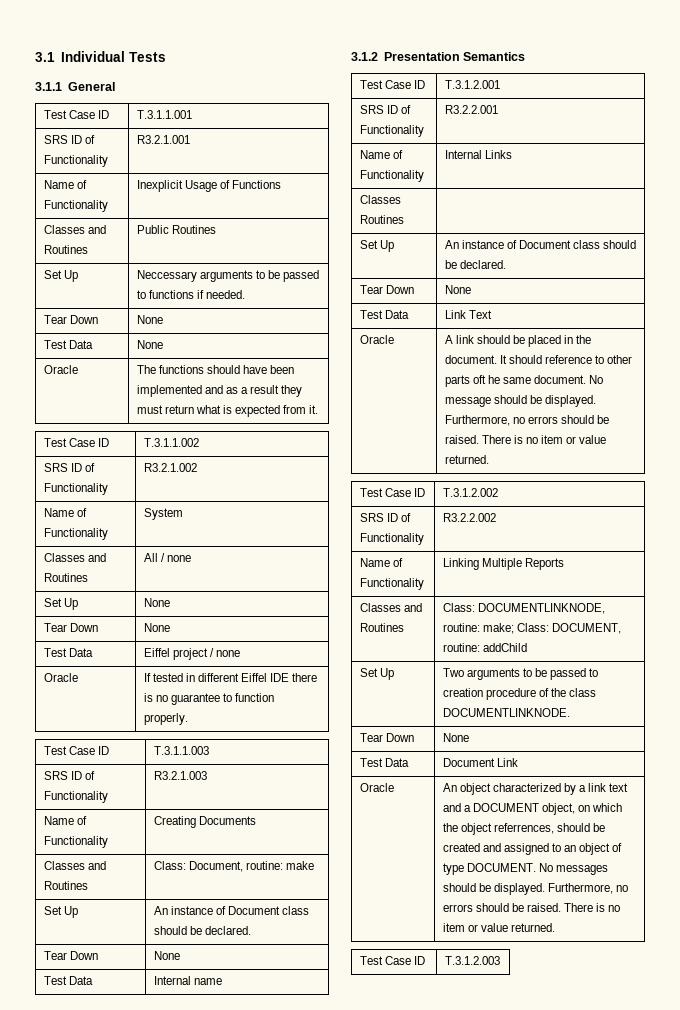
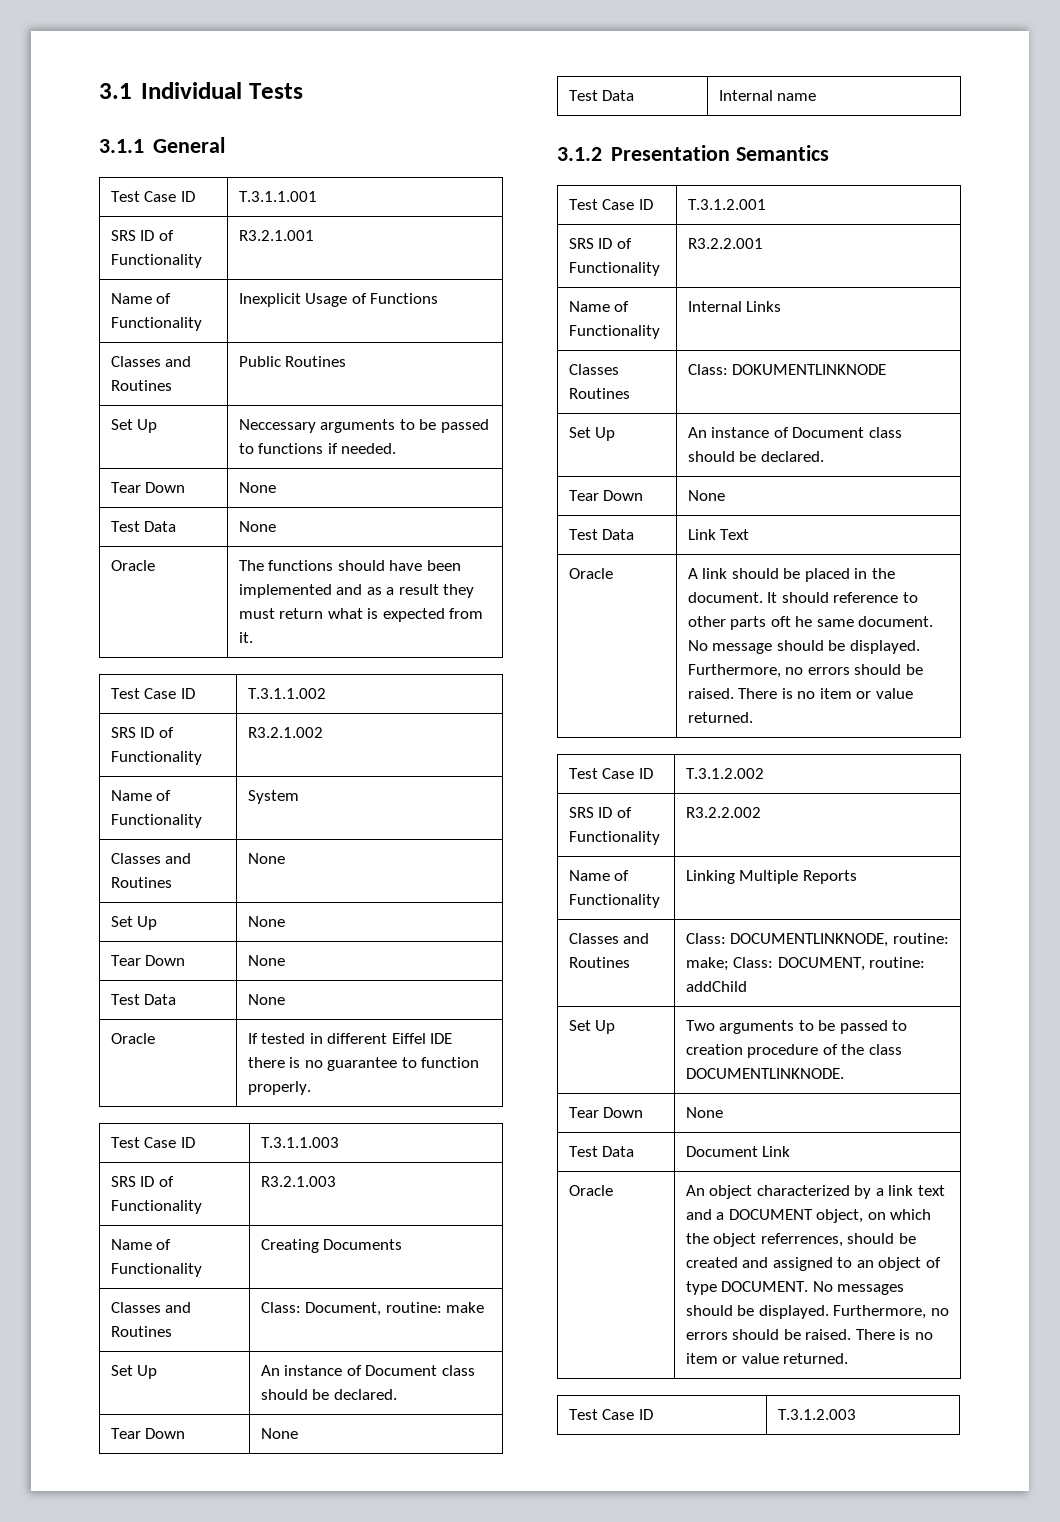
- Classes and Routines | All / none
+ Classes and Routines | None
  Set Up | None
  Tear Down | None
- Test Data | Eiffel project / none
+ Test Data | None
- Classes Routines |
+ Classes Routines | Class: DOKUMENTLINKNODE

